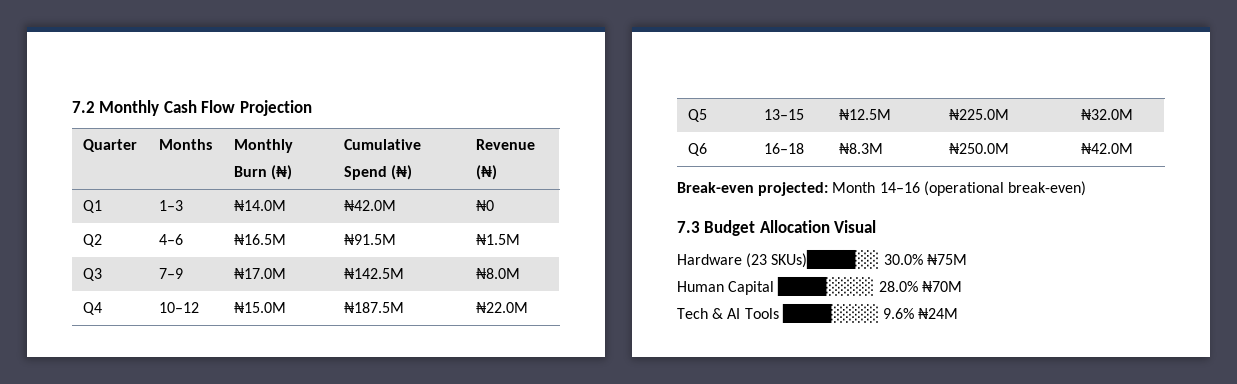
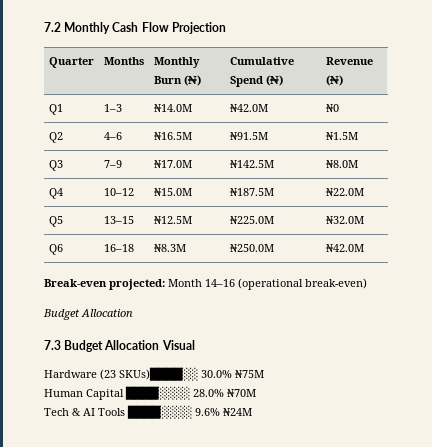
  Break-even projected: Month 14–16 (operational break-even)
+ Budget Allocation

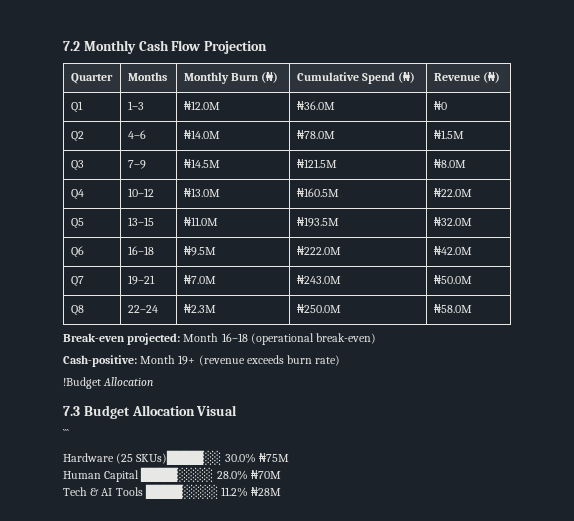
- Q1 | 1–3 | ₦14.0M | ₦42.0M | ₦0
+ Q1 | 1–3 | ₦12.0M | ₦36.0M | ₦0
- Q2 | 4–6 | ₦16.5M | ₦91.5M | ₦1.5M
+ Q2 | 4–6 | ₦14.0M | ₦78.0M | ₦1.5M
- Q3 | 7–9 | ₦17.0M | ₦142.5M | ₦8.0M
+ Q3 | 7–9 | ₦14.5M | ₦121.5M | ₦8.0M
- Q4 | 10–12 | ₦15.0M | ₦187.5M | ₦22.0M
+ Q4 | 10–12 | ₦13.0M | ₦160.5M | ₦22.0M
- Q5 | 13–15 | ₦12.5M | ₦225.0M | ₦32.0M
+ Q5 | 13–15 | ₦11.0M | ₦193.5M | ₦32.0M
- Q6 | 16–18 | ₦8.3M | ₦250.0M | ₦42.0M
+ Q6 | 16–18 | ₦9.5M | ₦222.0M | ₦42.0M
+ Q7 | 19–21 | ₦7.0M | ₦243.0M | ₦50.0M
+ Q8 | 22–24 | ₦2.3M | ₦250.0M | ₦58.0M
- Break-even projected: Month 14–16 (operational break-even)
- Budget Allocation
+ Break-even projected: Month 16–18 (operational break-even)
+ Cash-positive: Month 19+ (revenue exceeds burn rate)
+ !Budget Allocation
+ ```
- Hardware (23 SKUs)████░░ 30.0% ₦75M
+ Hardware (25 SKUs)████░░ 30.0% ₦75M
- Tech & AI Tools ████░░░░ 9.6% ₦24M
+ Tech & AI Tools ████░░░░ 11.2% ₦28M

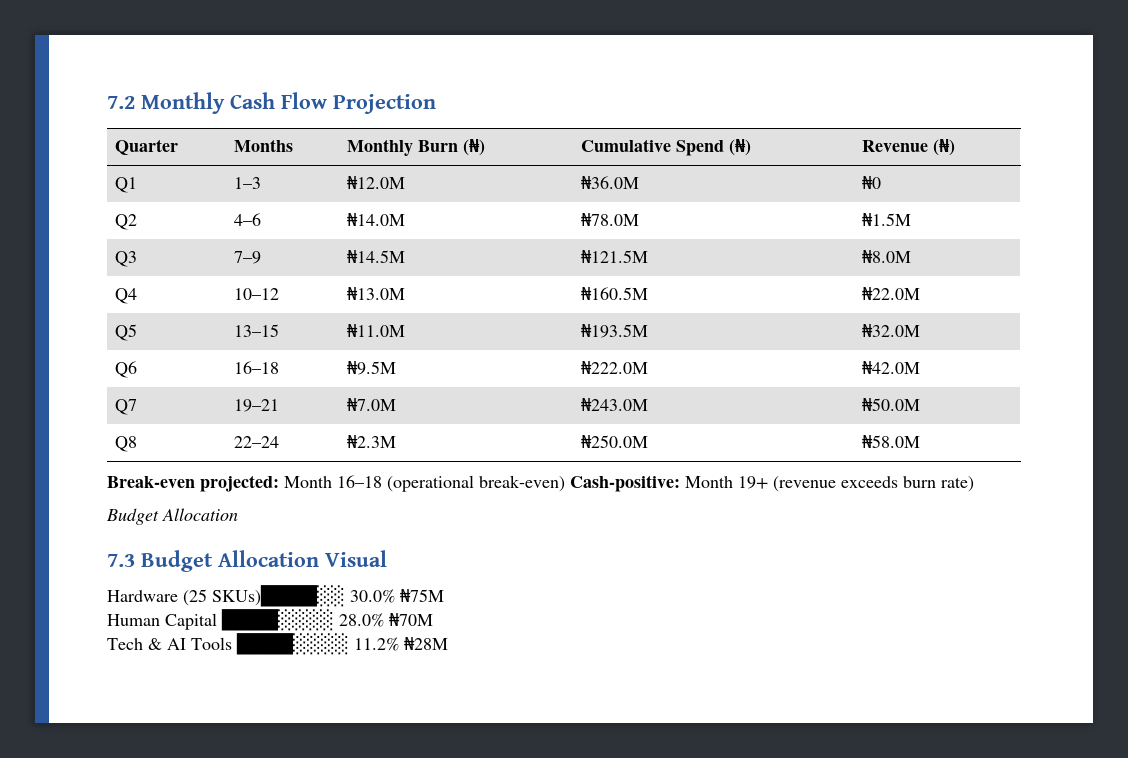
- Break-even projected: Month 16–18 (operational break-even)
- Cash-positive: Month 19+ (revenue exceeds burn rate)
- !Budget Allocation
+ Break-even projected: Month 16–18 (operational break-even) Cash-positive: Month 19+ (revenue exceeds burn rate)
+ Budget Allocation
- ```

